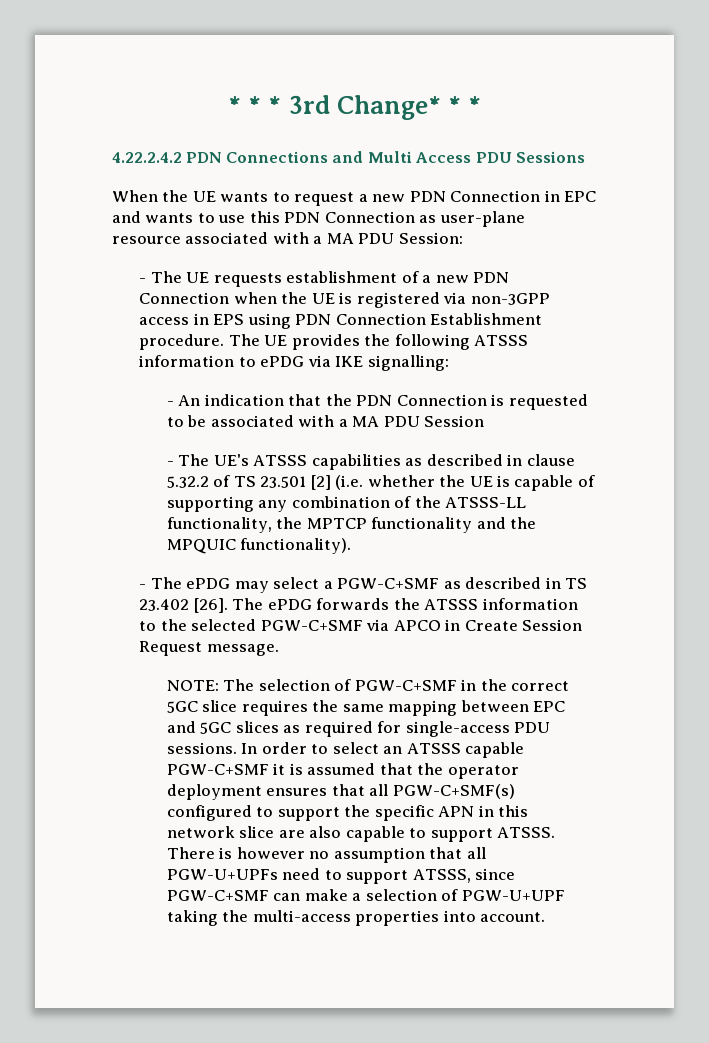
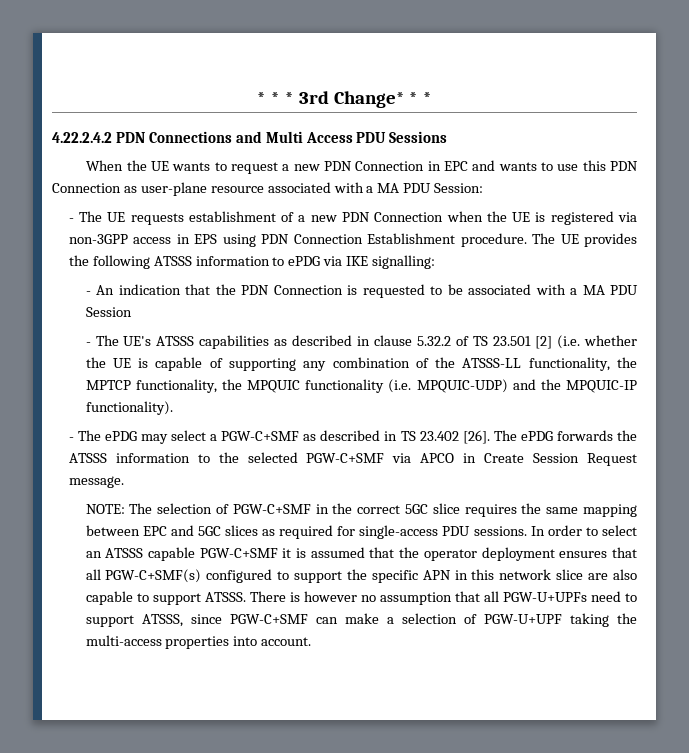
- - The UE's ATSSS capabilities as described in clause 5.32.2 of TS 23.501 [2] (i.e. whether the UE is capable of supporting any combination of the ATSSS-LL functionality, the MPTCP functionality and the MPQUIC functionality).
+ - The UE's ATSSS capabilities as described in clause 5.32.2 of TS 23.501 [2] (i.e. whether the UE is capable of supporting any combination of the ATSSS-LL functionality, the MPTCP functionality, the MPQUIC functionality (i.e. MPQUIC-UDP) and the MPQUIC-IP functionality).

